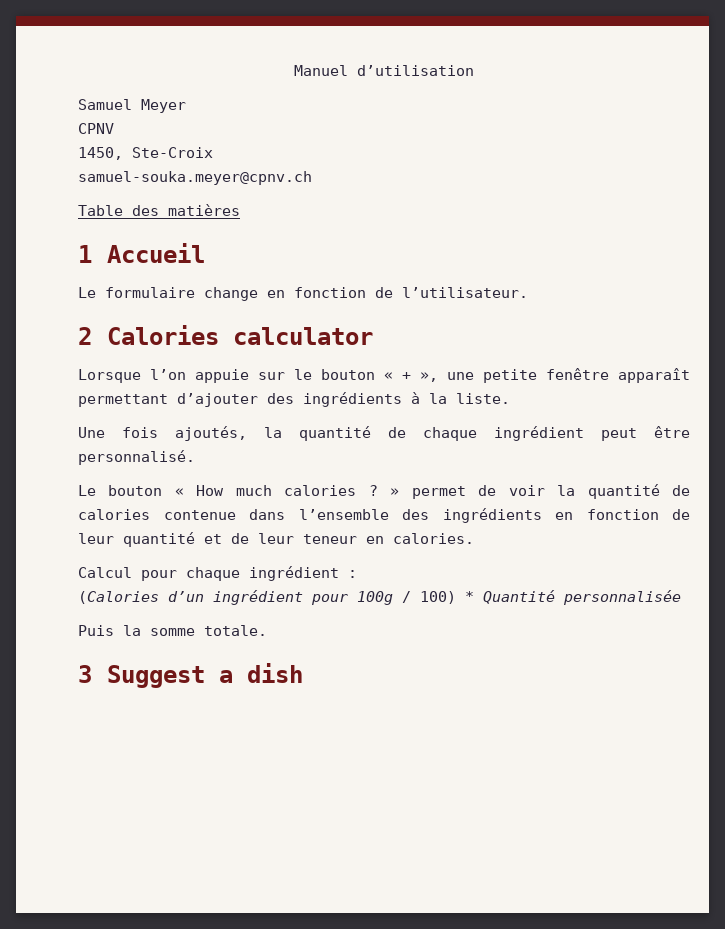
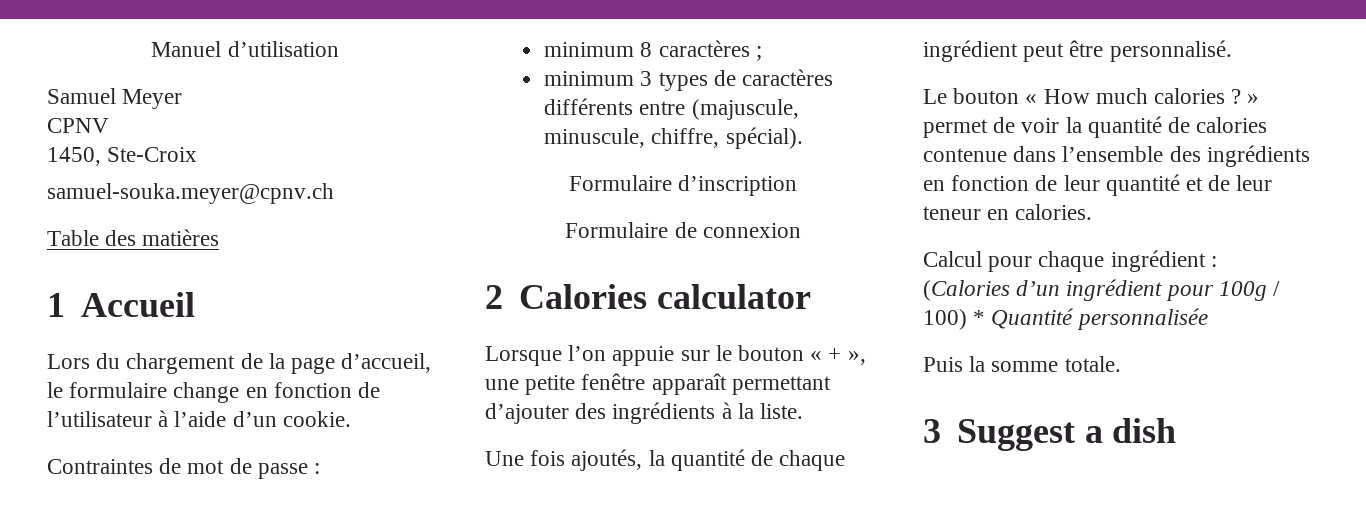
- Le formulaire change en fonction de l’utilisateur.
+ Lors du chargement de la page d’accueil, le formulaire change en fonction de l’utilisateur à l’aide d’un cookie.
+ Contraintes de mot de passe :
+ minimum 8 caractères ;
+ minimum 3 types de caractères différents entre (majuscule, minuscule, chiffre, spécial).
+ Formulaire d’inscription
+ Formulaire de connexion

